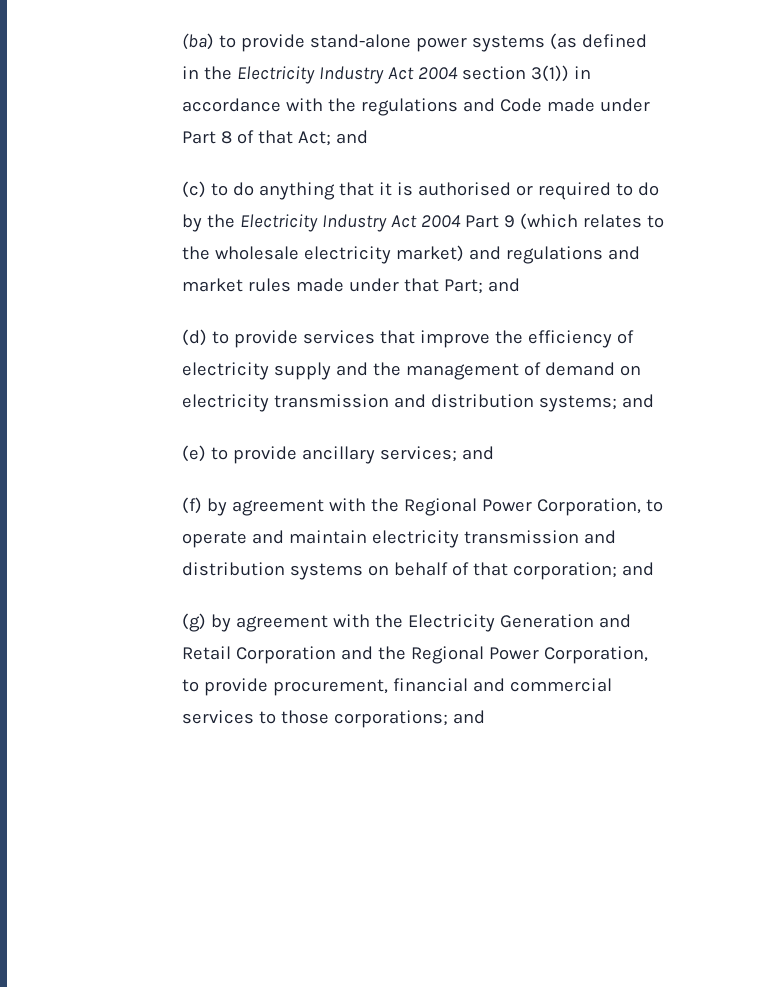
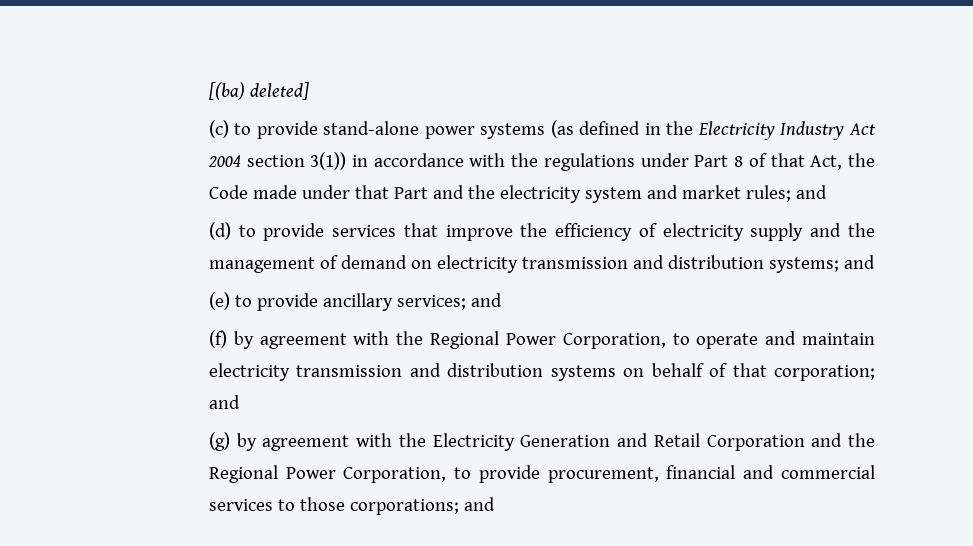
- (ba) to provide stand-alone power systems (as defined in the Electricity Industry Act 2004 section 3(1)) in accordance with the regulations and Code made under Part 8 of that Act; and
- (c) to do anything that it is authorised or required to do by the Electricity Industry Act 2004 Part 9 (which relates to the wholesale electricity market) and regulations and market rules made under that Part; and
+ [(ba) deleted]
+ (c) to provide stand-alone power systems (as defined in the Electricity Industry Act 2004 section 3(1)) in accordance with the regulations under Part 8 of that Act, the Code made under that Part and the electricity system and market rules; and

